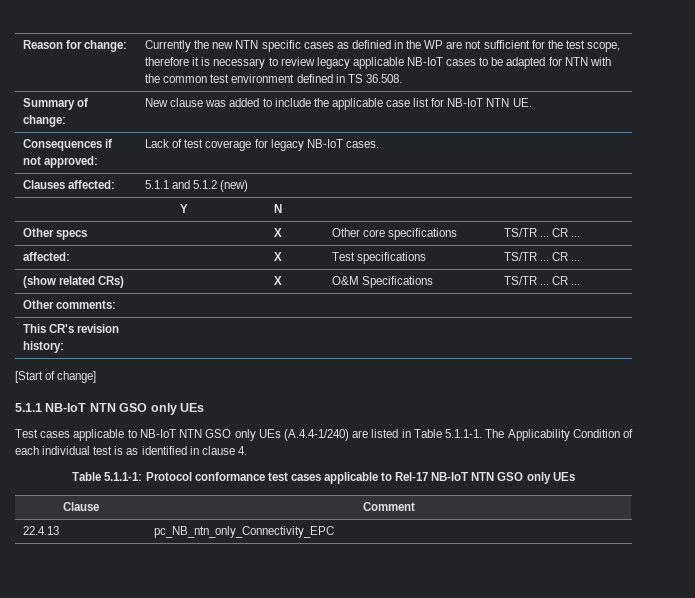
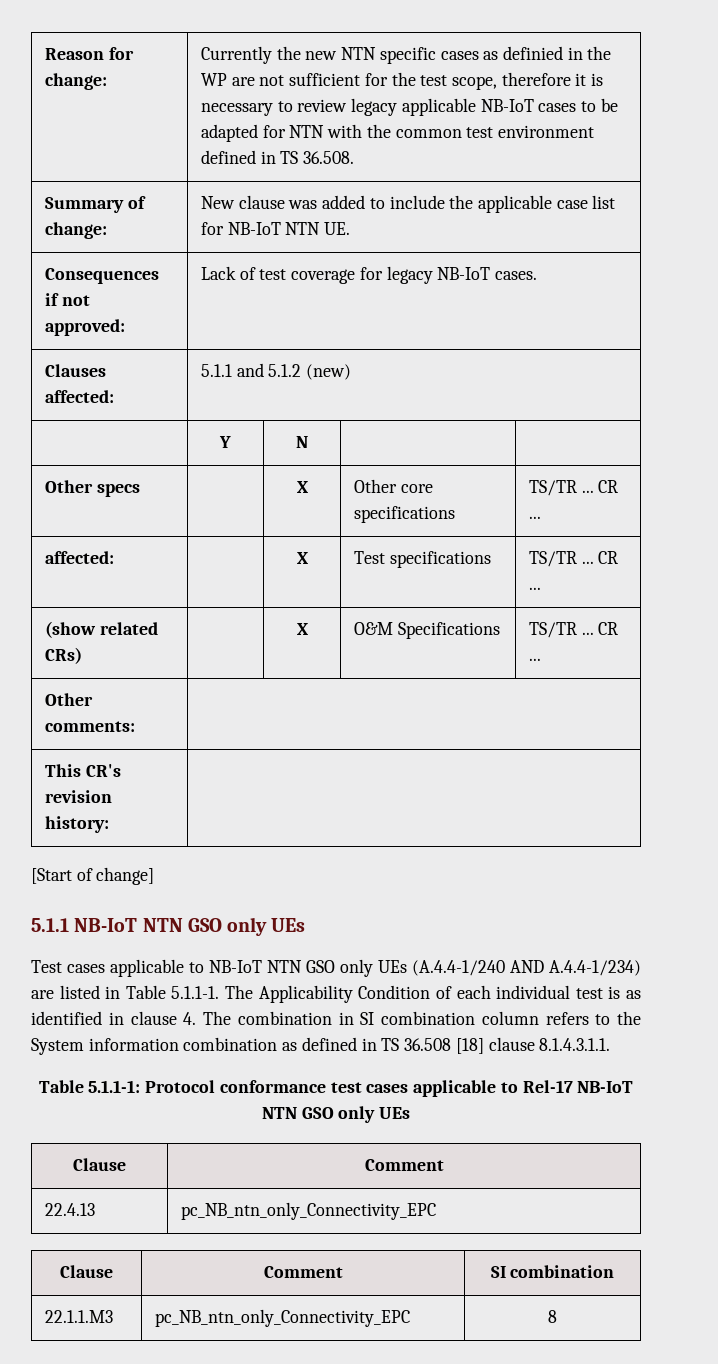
- Test cases applicable to NB-IoT NTN GSO only UEs (A.4.4-1/240) are listed in Table 5.1.1-1. The Applicability Condition of each individual test is as identified in clause 4.
+ Test cases applicable to NB-IoT NTN GSO only UEs (A.4.4-1/240 AND A.4.4-1/234) are listed in Table 5.1.1-1. The Applicability Condition of each individual test is as identified in clause 4. The combination in SI combination column refers to the System information combination as defined in TS 36.508 [18] clause 8.1.4.3.1.1.
+ Clause | Comment | SI combination
+ 22.1.1.M3 | pc_NB_ntn_only_Connectivity_EPC | 8

